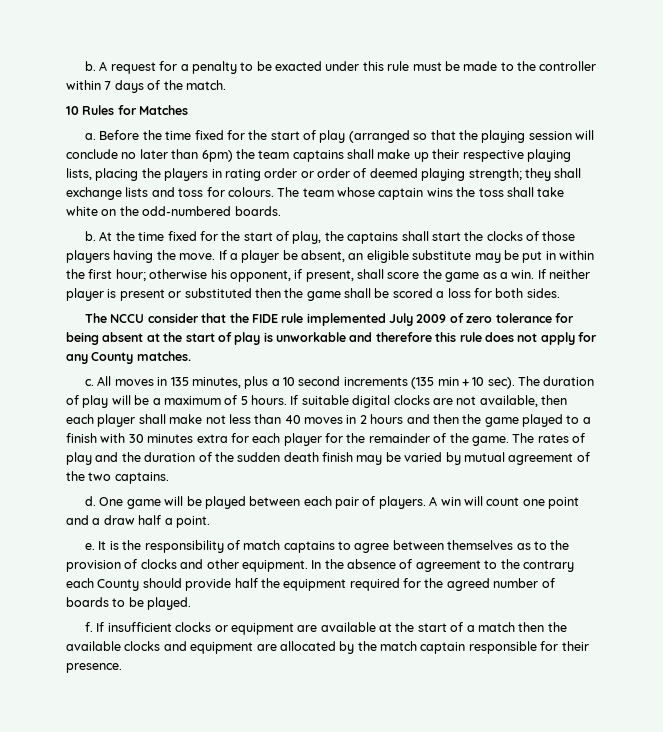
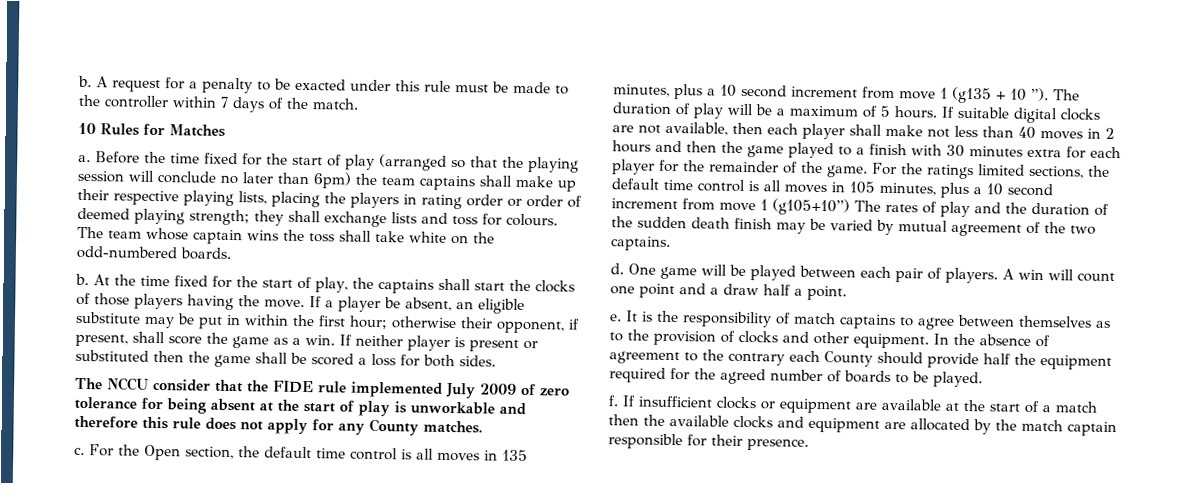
- If a player be absent, an eligible substitute may be put in within the first hour; otherwise his opponent, if present, shall score the game as a win.
+ If a player be absent, an eligible substitute may be put in within the first hour; otherwise their opponent, if present, shall score the game as a win.
- All moves in 135 minutes, plus a 10 second increments (135 min + 10 sec).
+ For the Open section, the default time control is all moves in 135 minutes, plus a 10 second increment from move 1 (g135 + 10 ”).
- The rates of play and the duration of the sudden death finish may be varied by mutual agreement of the two captains.
+ For the ratings limited sections, the default time control is all moves in 105 minutes, plus a 10 second increment from move 1 (g105+10”) The rates of play and the duration of the sudden death finish may be varied by mutual agreement of the two captains.

